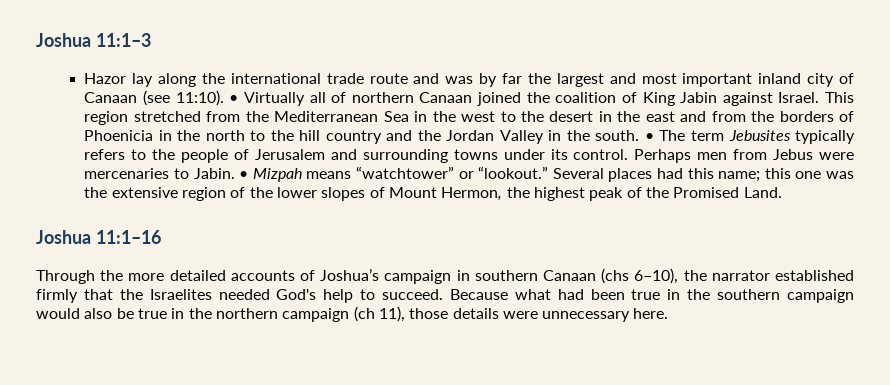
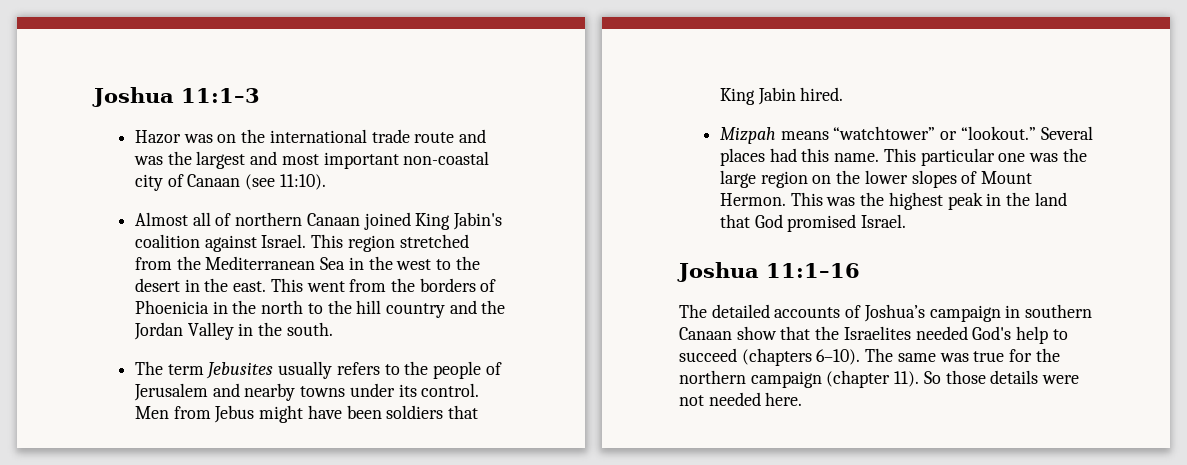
- Hazor lay along the international trade route and was by far the largest and most important inland city of Canaan (see 11:10). • Virtually all of northern Canaan joined the coalition of King Jabin against Israel.
+ Hazor was on the international trade route and was the largest and most important non-coastal city of Canaan (see 11:10).
+ Almost all of northern Canaan joined King Jabin's coalition against Israel.
- This region stretched from the Mediterranean Sea in the west to the desert in the east and from the borders of Phoenicia in the north to the hill country and the Jordan Valley in the south. • The term Jebusites typically refers to the people of Jerusalem and surrounding towns under its control.
+ This region stretched from the Mediterranean Sea in the west to the desert in the east. This went from the borders of Phoenicia in the north to the hill country and the Jordan Valley in the south.
+ The term Jebusites usually refers to the people of Jerusalem and nearby towns under its control.
- Perhaps men from Jebus were mercenaries to Jabin. • Mizpah means “watchtower” or “lookout.”
+ Men from Jebus might have been soldiers that King Jabin hired.
+ Mizpah means “watchtower” or “lookout.”
- Several places had this name; this one was the extensive region of the lower slopes of Mount Hermon, the highest peak of the Promised Land.
+ Several places had this name. This particular one was the large region on the lower slopes of Mount Hermon. This was the highest peak in the land that God promised Israel.
- Through the more detailed accounts of Joshua’s campaign in southern Canaan (chs 6–10), the narrator established firmly that the Israelites needed God's help to succeed. Because what had been true in the southern campaign would also be true in the northern campaign (ch 11), those details were unnecessary here.
+ The detailed accounts of Joshua’s campaign in southern Canaan show that the Israelites needed God's help to succeed (chapters 6–10). The same was true for the northern campaign (chapter 11). So those details were not needed here.

